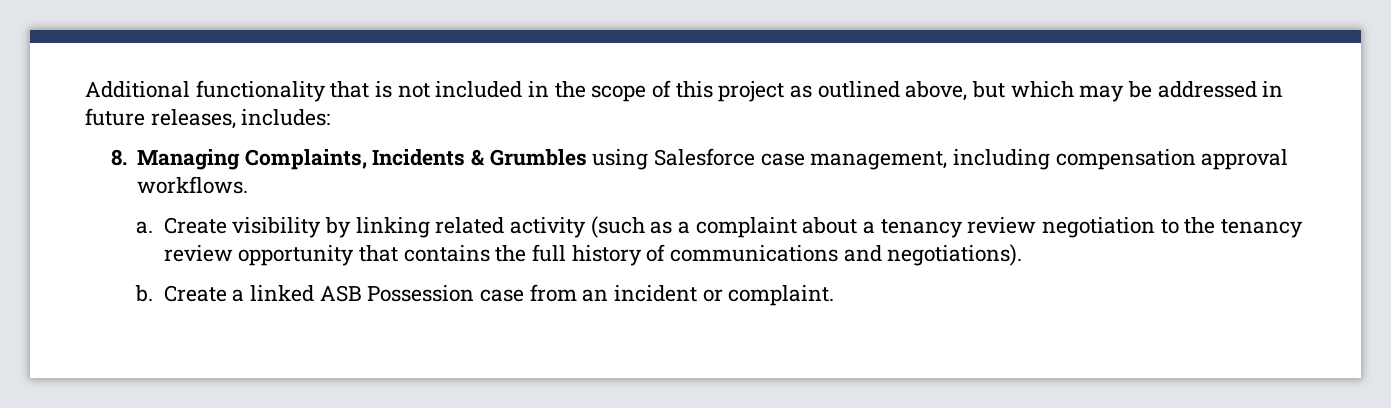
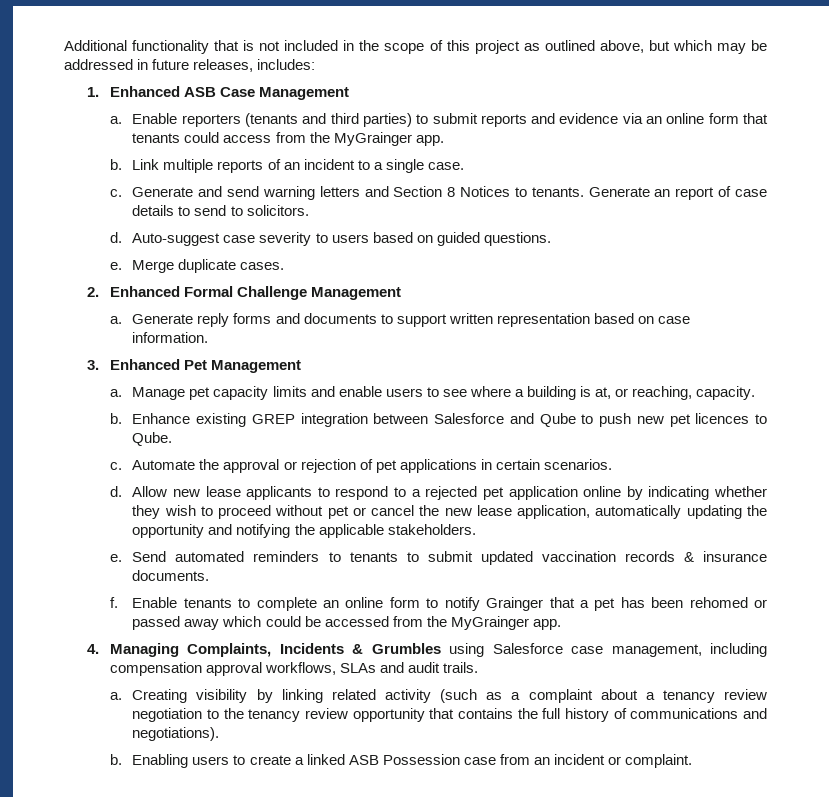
- 8. Managing Complaints, Incidents & Grumbles using Salesforce case management, including compensation approval workflows.
- a. Create visibility by linking related activity (such as a complaint about a tenancy review negotiation to the tenancy review opportunity that contains the full history of communications and negotiations).
+ 1. Enhanced ASB Case Management
+ a. Enable reporters (tenants and third parties) to submit reports and evidence via an online form that tenants could access from the MyGrainger app.
+ b. Link multiple reports of an incident to a single case.
+ c. Generate and send warning letters and Section 8 Notices to tenants. Generate an report of case details to send to solicitors.
+ d. Auto-suggest case severity to users based on guided questions.
+ e. Merge duplicate cases.
+ 2. Enhanced Formal Challenge Management
+ a. Generate reply forms and documents to support written representation based on case information.
+ 3. Enhanced Pet Management
+ a. Manage pet capacity limits and enable users to see where a building is at, or reaching, capacity.
+ b. Enhance existing GREP integration between Salesforce and Qube to push new pet licences to Qube.
+ c. Automate the approval or rejection of pet applications in certain scenarios.
+ d. Allow new lease applicants to respond to a rejected pet application online by indicating whether they wish to proceed without pet or cancel the new lease application, automatically updating the opportunity and notifying the applicable stakeholders.
+ e. Send automated reminders to tenants to submit updated vaccination records & insurance documents.
+ f. Enable tenants to complete an online form to notify Grainger that a pet has been rehomed or passed away which could be accessed from the MyGrainger app.
+ 4. Managing Complaints, Incidents & Grumbles using Salesforce case management, including compensation approval workflows, SLAs and audit trails.
+ a. Creating visibility by linking related activity (such as a complaint about a tenancy review negotiation to the tenancy review opportunity that contains the full history of communications and negotiations).
- Create a linked ASB Possession case from an incident or complaint.
+ Enabling users to create a linked ASB Possession case from an incident or complaint.

